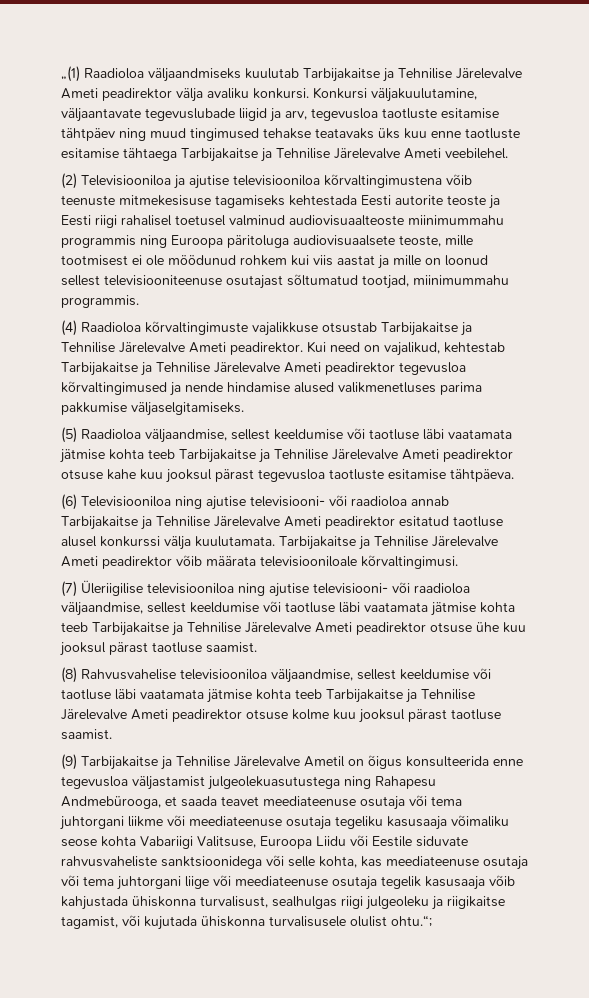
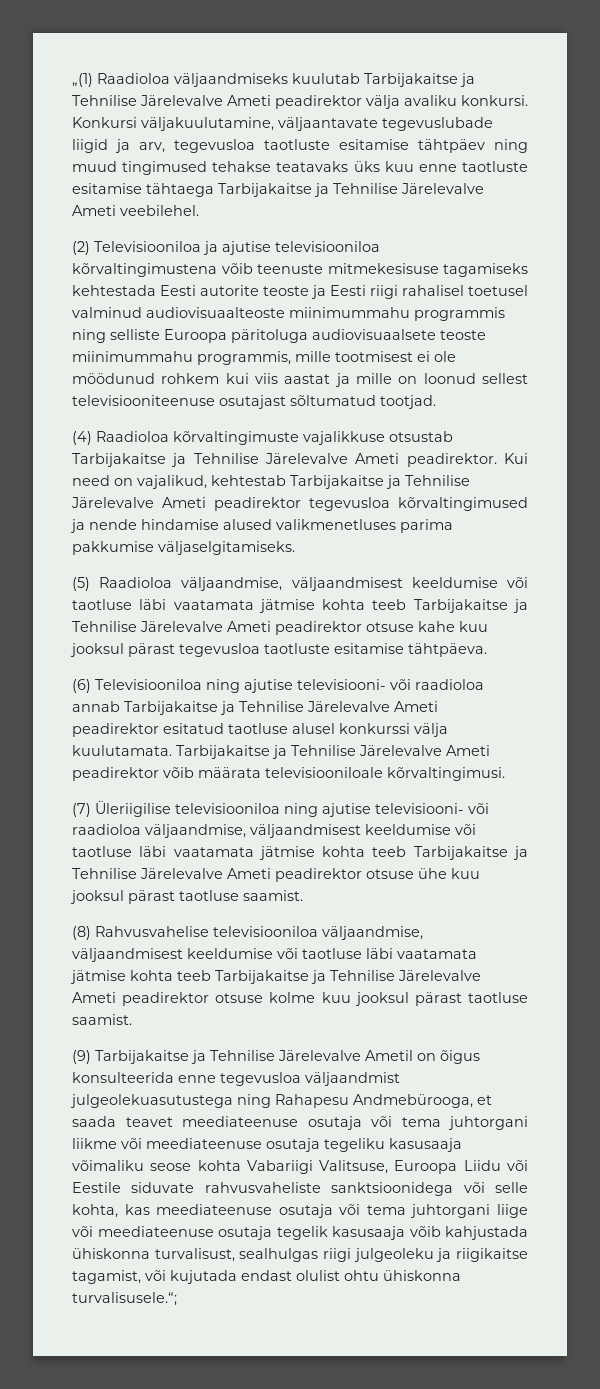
- (2) Televisiooniloa ja ajutise televisiooniloa kõrvaltingimustena võib teenuste mitmekesisuse tagamiseks kehtestada Eesti autorite teoste ja Eesti riigi rahalisel toetusel valminud audiovisuaalteoste miinimummahu programmis ning Euroopa päritoluga audiovisuaalsete teoste, mille tootmisest ei ole möödunud rohkem kui viis aastat ja mille on loonud sellest televisiooniteenuse osutajast sõltumatud tootjad, miinimummahu programmis.
+ (2) Televisiooniloa ja ajutise televisiooniloa kõrvaltingimustena võib teenuste mitmekesisuse tagamiseks kehtestada Eesti autorite teoste ja Eesti riigi rahalisel toetusel valminud audiovisuaalteoste miinimummahu programmis ning selliste Euroopa päritoluga audiovisuaalsete teoste miinimummahu programmis, mille tootmisest ei ole möödunud rohkem kui viis aastat ja mille on loonud sellest televisiooniteenuse osutajast sõltumatud tootjad.
- (5) Raadioloa väljaandmise, sellest keeldumise või taotluse läbi vaatamata jätmise kohta teeb Tarbijakaitse ja Tehnilise Järelevalve Ameti peadirektor otsuse kahe kuu jooksul pärast tegevusloa taotluste esitamise tähtpäeva.
+ (5) Raadioloa väljaandmise, väljaandmisest keeldumise või taotluse läbi vaatamata jätmise kohta teeb Tarbijakaitse ja Tehnilise Järelevalve Ameti peadirektor otsuse kahe kuu jooksul pärast tegevusloa taotluste esitamise tähtpäeva.
- (7) Üleriigilise televisiooniloa ning ajutise televisiooni- või raadioloa väljaandmise, sellest keeldumise või taotluse läbi vaatamata jätmise kohta teeb Tarbijakaitse ja Tehnilise Järelevalve Ameti peadirektor otsuse ühe kuu jooksul pärast taotluse saamist.
+ (7) Üleriigilise televisiooniloa ning ajutise televisiooni- või raadioloa väljaandmise, väljaandmisest keeldumise või taotluse läbi vaatamata jätmise kohta teeb Tarbijakaitse ja Tehnilise Järelevalve Ameti peadirektor otsuse ühe kuu jooksul pärast taotluse saamist.
- (8) Rahvusvahelise televisiooniloa väljaandmise, sellest keeldumise või taotluse läbi vaatamata jätmise kohta teeb Tarbijakaitse ja Tehnilise Järelevalve Ameti peadirektor otsuse kolme kuu jooksul pärast taotluse saamist.
+ (8) Rahvusvahelise televisiooniloa väljaandmise, väljaandmisest keeldumise või taotluse läbi vaatamata jätmise kohta teeb Tarbijakaitse ja Tehnilise Järelevalve Ameti peadirektor otsuse kolme kuu jooksul pärast taotluse saamist.
- (9) Tarbijakaitse ja Tehnilise Järelevalve Ametil on õigus konsulteerida enne tegevusloa väljastamist julgeolekuasutustega ning Rahapesu Andmebürooga, et saada teavet meediateenuse osutaja või tema juhtorgani liikme või meediateenuse osutaja tegeliku kasusaaja võimaliku seose kohta Vabariigi Valitsuse, Euroopa Liidu või Eestile siduvate rahvusvaheliste sanktsioonidega või selle kohta, kas meediateenuse osutaja või tema juhtorgani liige või meediateenuse osutaja tegelik kasusaaja võib kahjustada ühiskonna turvalisust, sealhulgas riigi julgeoleku ja riigikaitse tagamist, või kujutada ühiskonna turvalisusele olulist ohtu.“;
+ (9) Tarbijakaitse ja Tehnilise Järelevalve Ametil on õigus konsulteerida enne tegevusloa väljaandmist julgeolekuasutustega ning Rahapesu Andmebürooga, et saada teavet meediateenuse osutaja või tema juhtorgani liikme või meediateenuse osutaja tegeliku kasusaaja võimaliku seose kohta Vabariigi Valitsuse, Euroopa Liidu või Eestile siduvate rahvusvaheliste sanktsioonidega või selle kohta, kas meediateenuse osutaja või tema juhtorgani liige või meediateenuse osutaja tegelik kasusaaja võib kahjustada ühiskonna turvalisust, sealhulgas riigi julgeoleku ja riigikaitse tagamist, või kujutada endast olulist ohtu ühiskonna turvalisusele.“;

